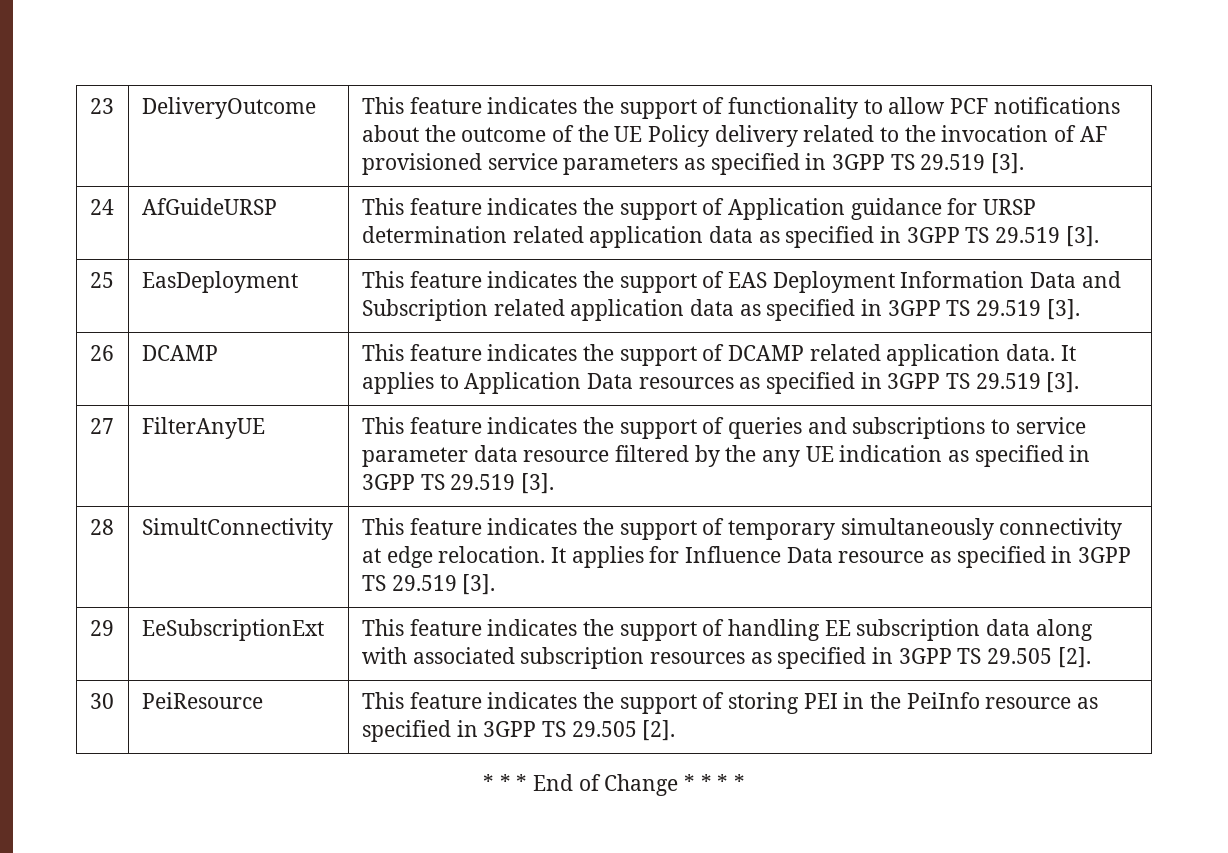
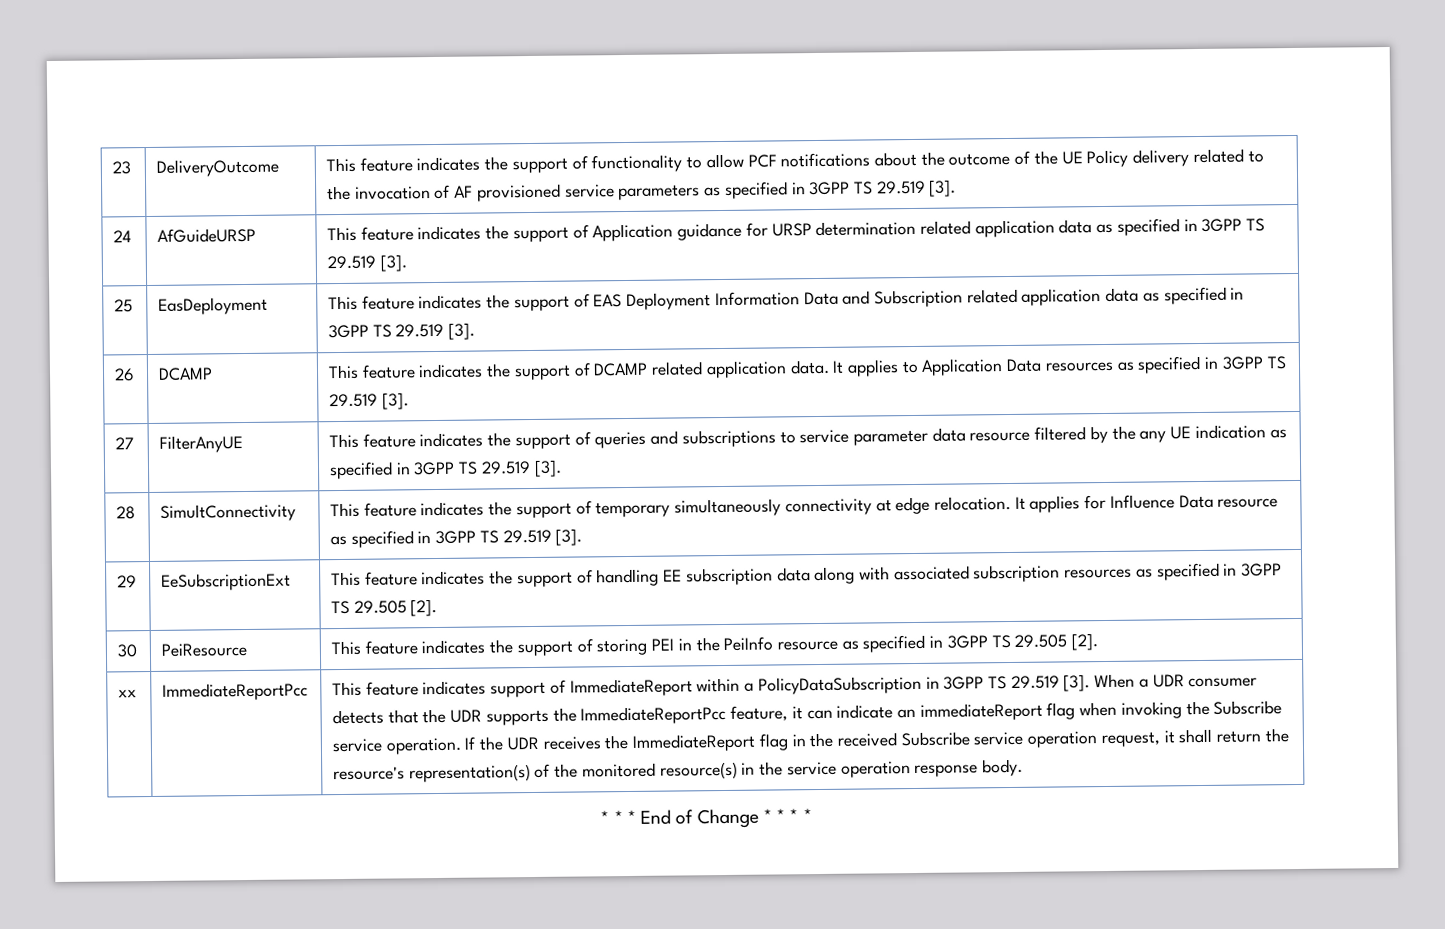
+ xx | ImmediateReportPcc | This feature indicates support of ImmediateReport within a PolicyDataSubscription in 3GPP TS 29.519 [3]. When a UDR consumer detects that the UDR supports the ImmediateReportPcc feature, it can indicate an immediateReport flag when invoking the Subscribe service operation. If the UDR receives the ImmediateReport flag in the received Subscribe service operation request, it shall return the resource's representation(s) of the monitored resource(s) in the service operation response body.

